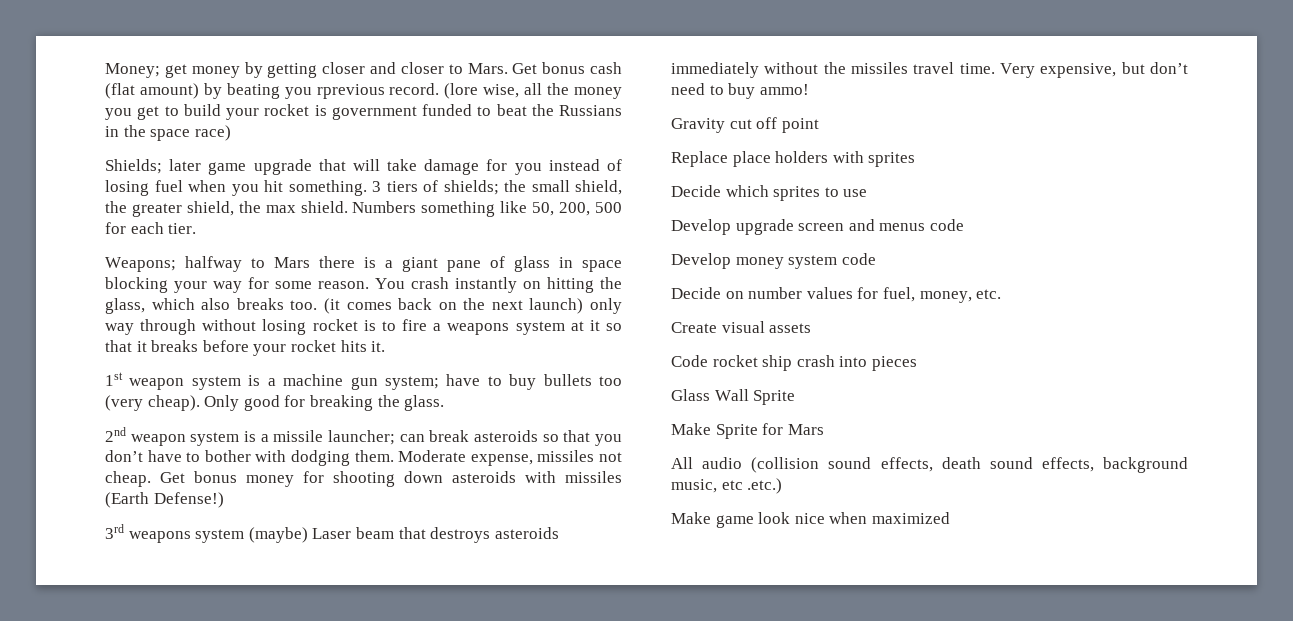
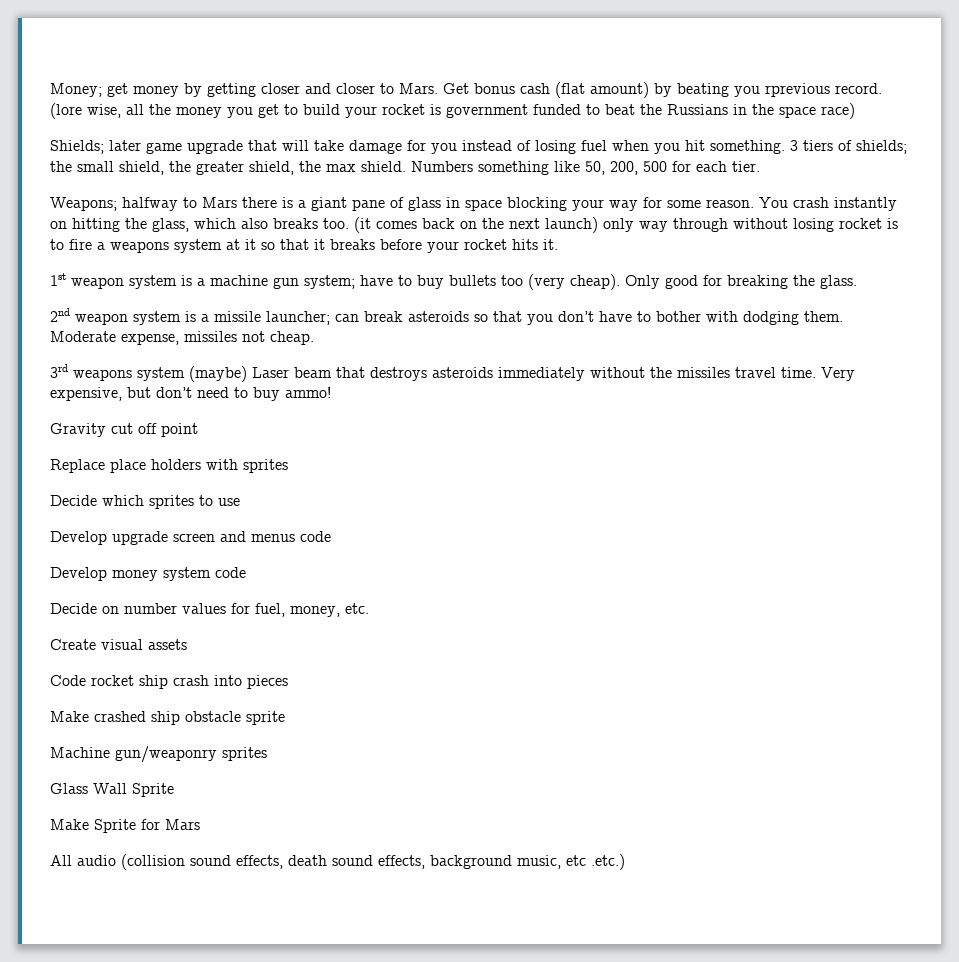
- Get bonus money for shooting down asteroids with missiles (Earth Defense!)
+ Make crashed ship obstacle sprite
+ Machine gun/weaponry sprites
- Make game look nice when maximized

